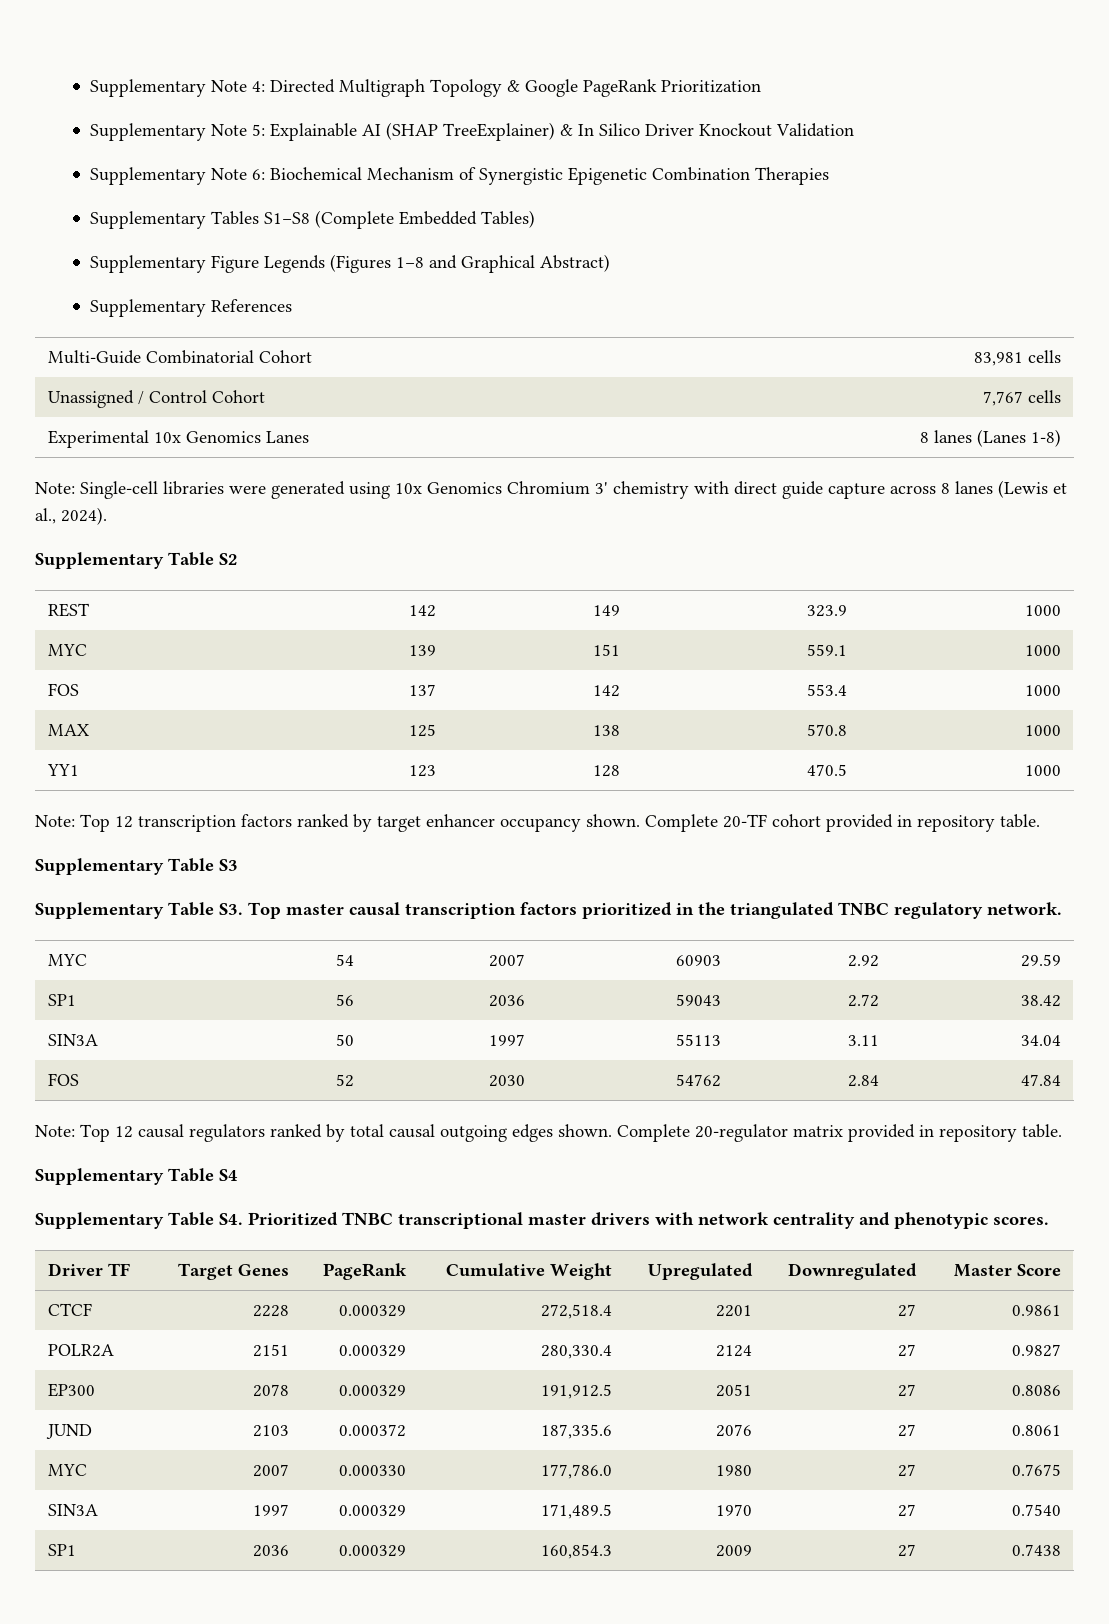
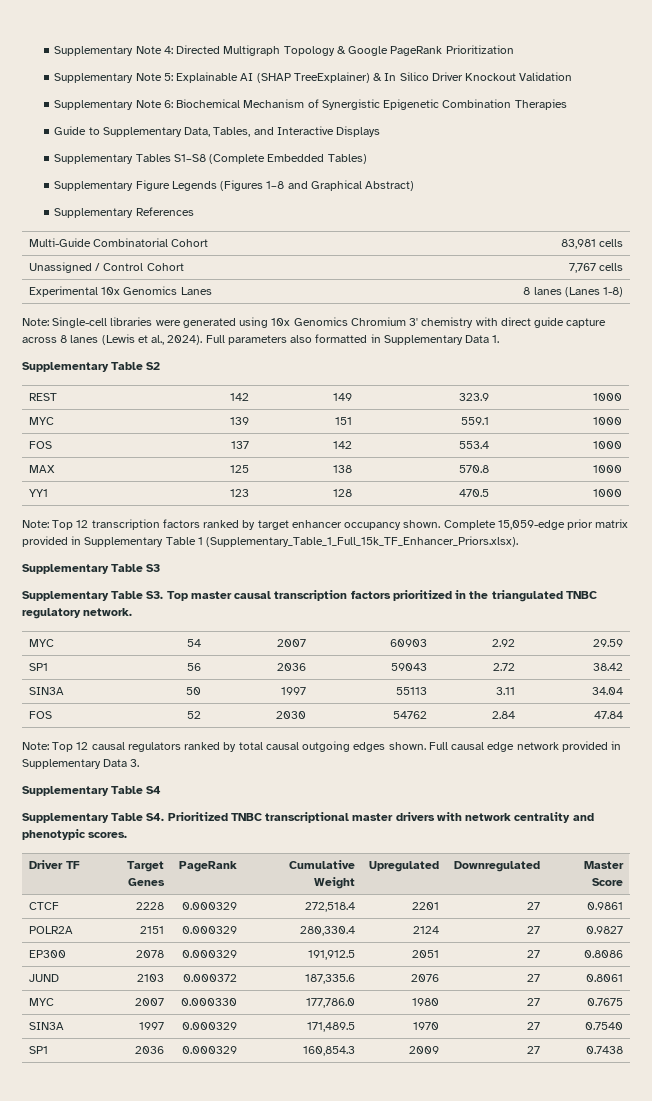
+ Guide to Supplementary Data, Tables, and Interactive Displays
+ Full parameters also formatted in Supplementary Data 1.
- Complete 20-TF cohort provided in repository table.
+ Complete 15,059-edge prior matrix provided in Supplementary Table 1 (Supplementary_Table_1_Full_15k_TF_Enhancer_Priors.xlsx).
- Complete 20-regulator matrix provided in repository table.
+ Full causal edge network provided in Supplementary Data 3.

